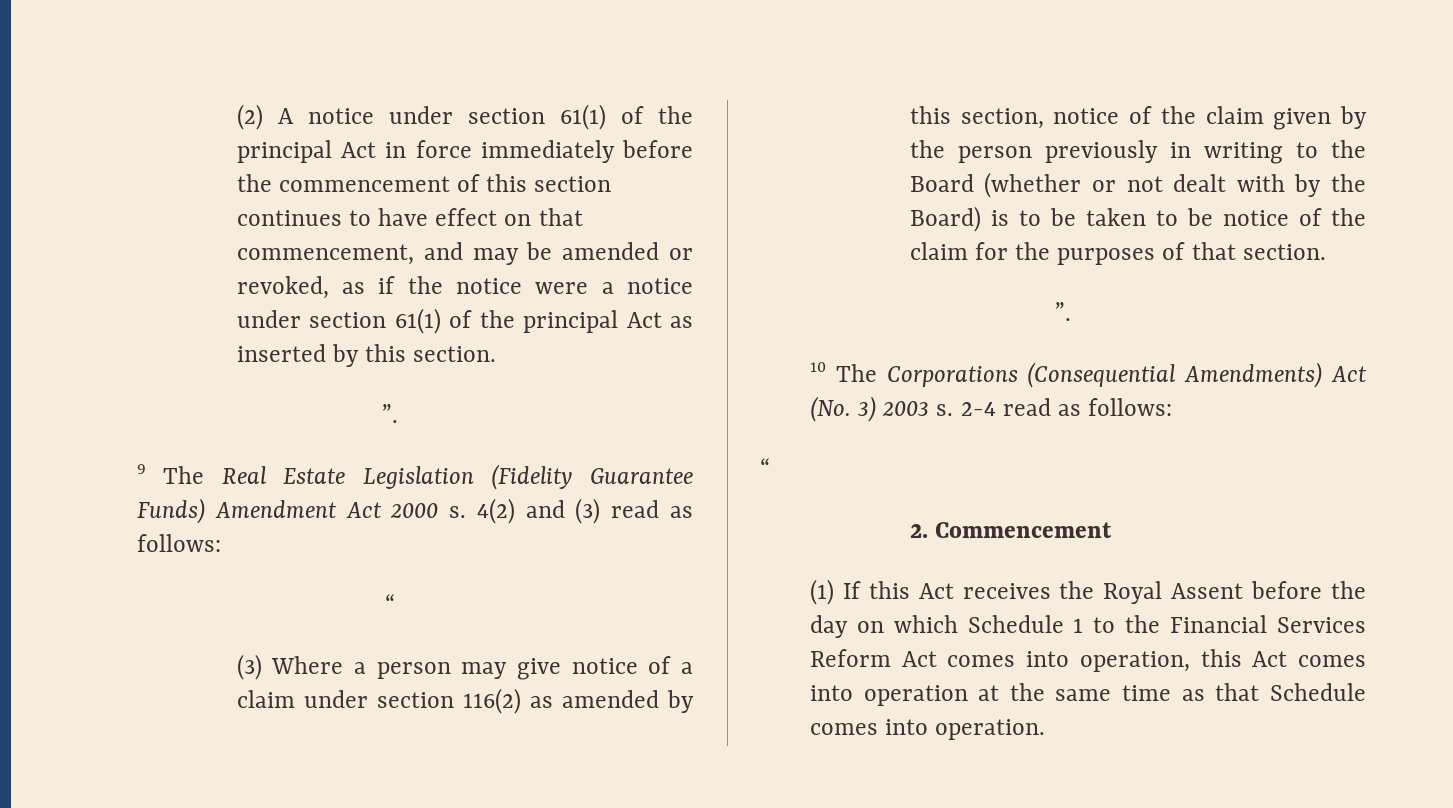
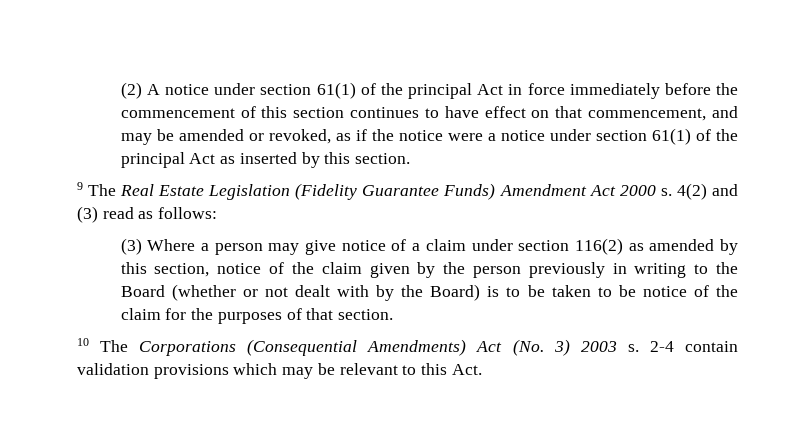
  (2) A notice under section 61(1) of the principal Act in force immediately before the commencement of this section continues to have effect on that commencement, and may be amended or revoked, as if the notice were a notice under section 61(1) of the principal Act as inserted by this section.
- ”.
  4(2) and (3) read as follows:
- “
  (3) Where a person may give notice of a claim under section 116(2) as amended by this section, notice of the claim given by the person previously in writing to the Board (whether or not dealt with by the Board) is to be taken to be notice of the claim for the purposes of that section.
- ”.
- 2-4 read as follows:
- “
- 2. Commencement
- (1) If this Act receives the Royal Assent before the day on which Schedule 1 to the Financial Services Reform Act comes into operation, this Act comes into operation at the same time as that Schedule comes into operation.
+ 2-4 contain validation provisions which may be relevant to this Act.

